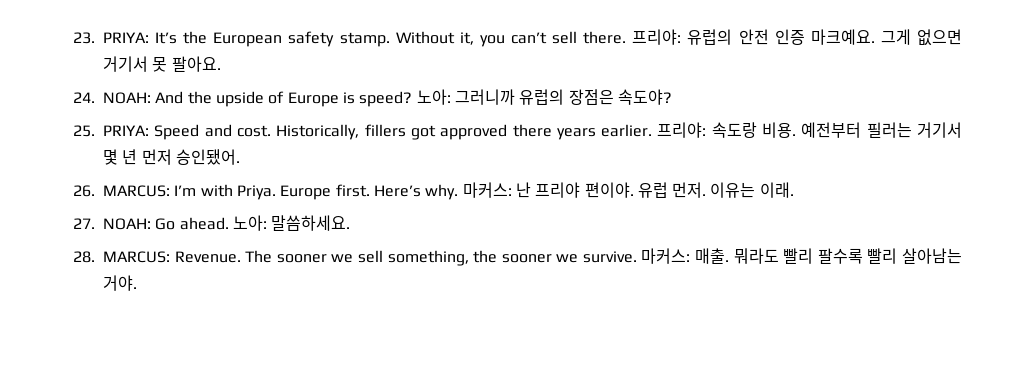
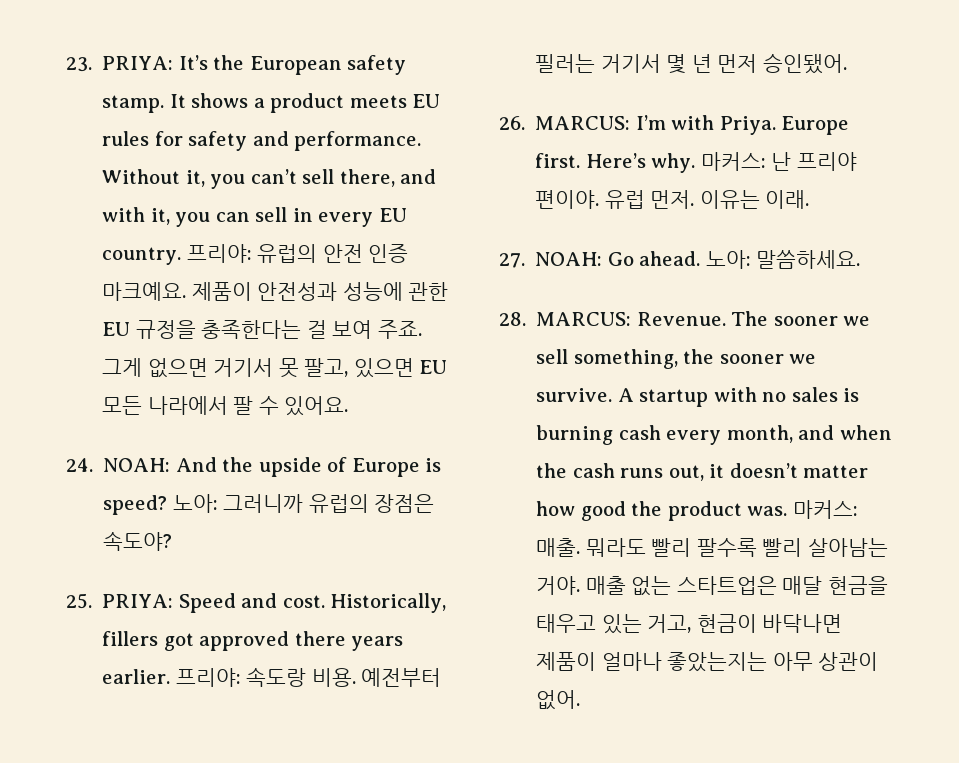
+ It shows a product meets EU rules for safety and performance.
- Without it, you can’t sell there.
+ Without it, you can’t sell there, and with it, you can sell in every EU country.
- 그게 없으면 거기서 못 팔아요.
+ 제품이 안전성과 성능에 관한 EU 규정을 충족한다는 걸 보여 주죠. 그게 없으면 거기서 못 팔고, 있으면 EU 모든 나라에서 팔 수 있어요.
+ A startup with no sales is burning cash every month, and when the cash runs out, it doesn’t matter how good the product was.
+ 매출 없는 스타트업은 매달 현금을 태우고 있는 거고, 현금이 바닥나면 제품이 얼마나 좋았는지는 아무 상관이 없어.

